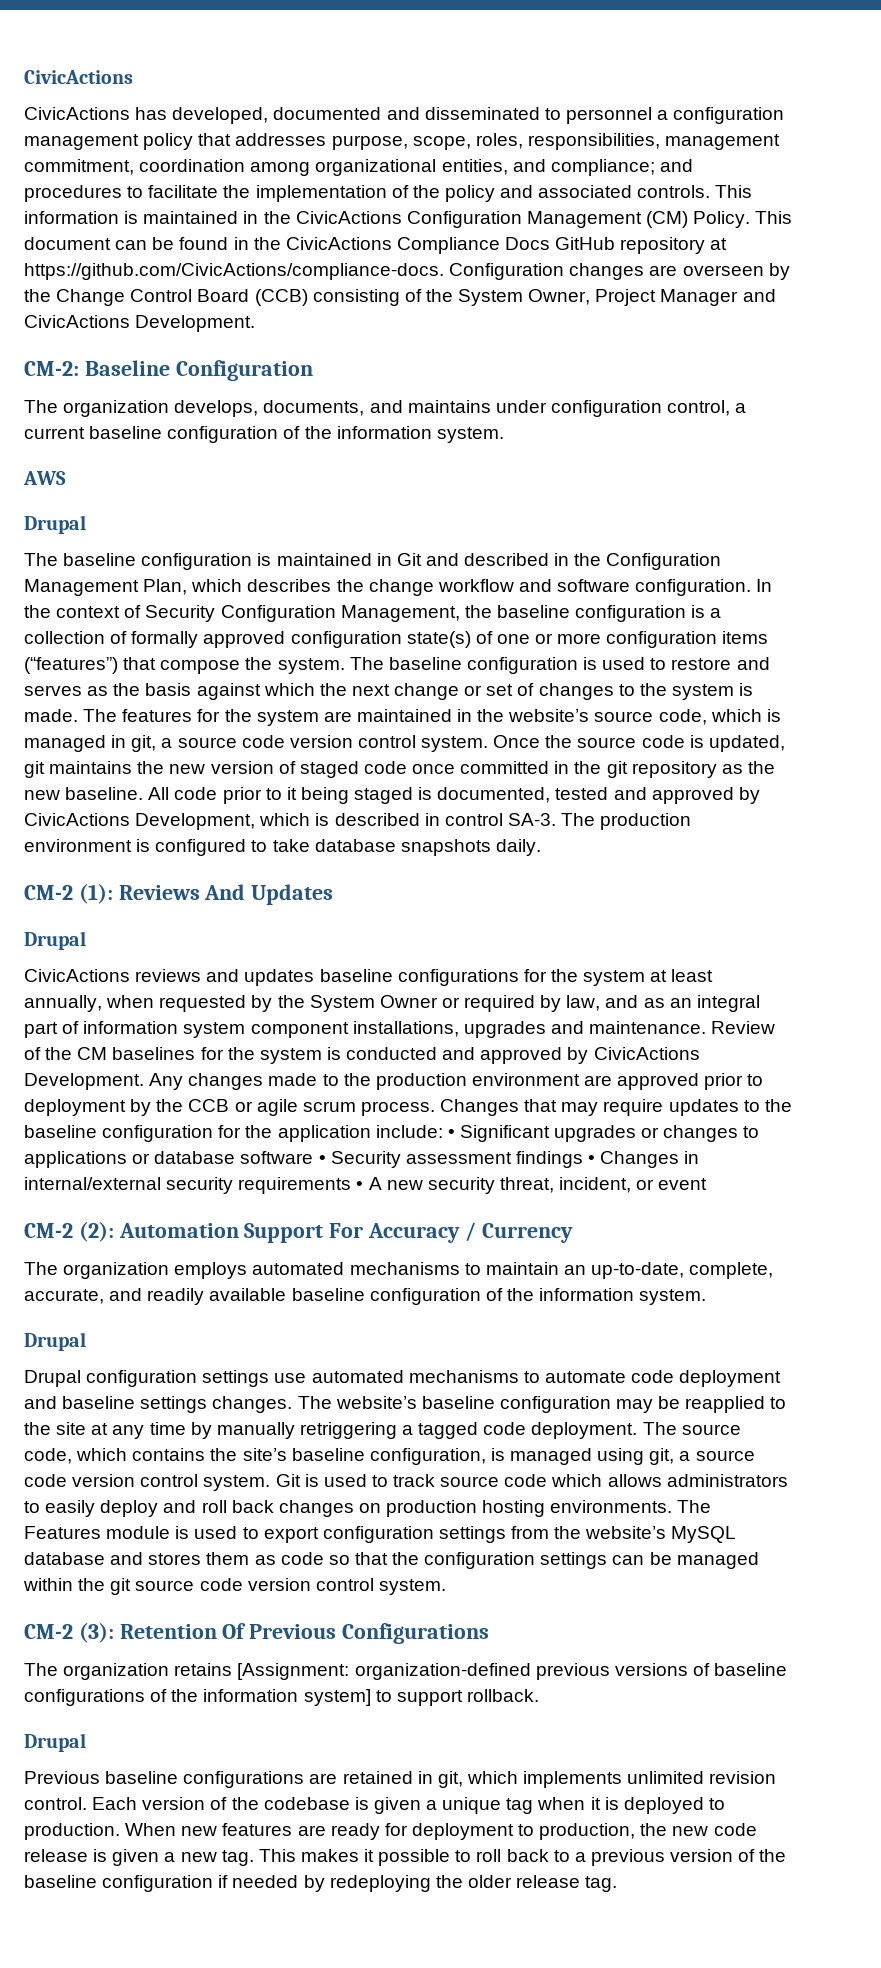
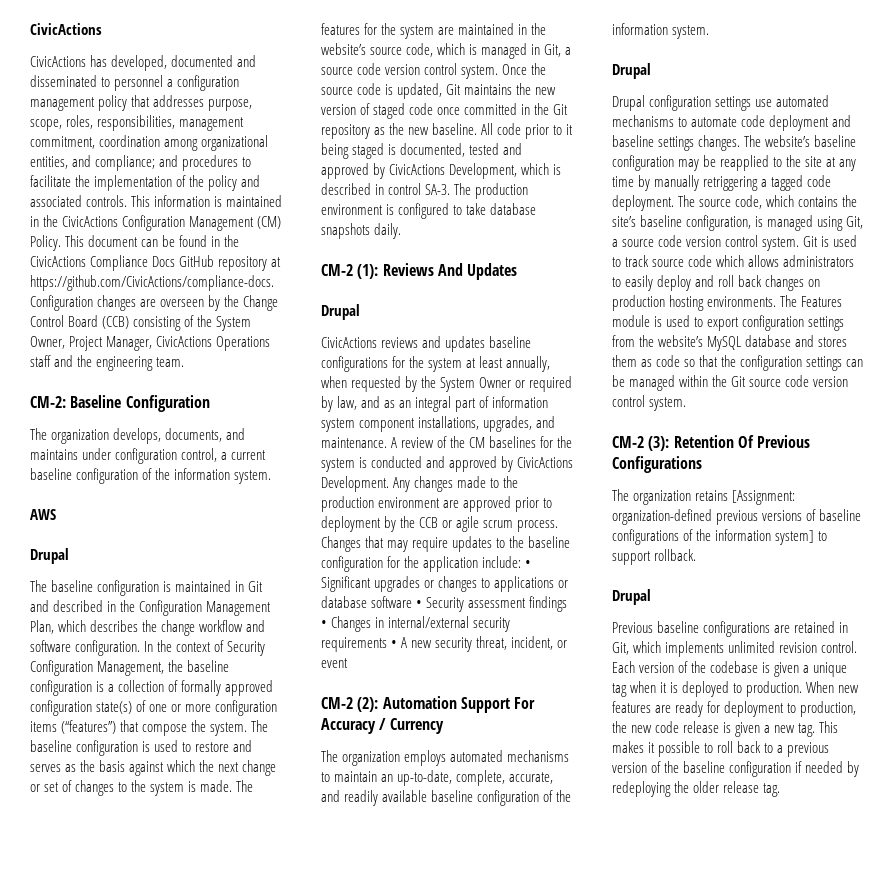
- This document can be found in the CivicActions Compliance Docs GitHub repository at https://github.com/CivicActions/compliance-docs. Configuration changes are overseen by the Change Control Board (CCB) consisting of the System Owner, Project Manager and CivicActions Development.
+ This document can be found in the CivicActions Compliance Docs GitHub repository at https://github.com/CivicActions/compliance-docs. Configuration changes are overseen by the Change Control Board (CCB) consisting of the System Owner, Project Manager, CivicActions Operations staff and the engineering team.
- The features for the system are maintained in the website’s source code, which is managed in git, a source code version control system.
+ The features for the system are maintained in the website’s source code, which is managed in Git, a source code version control system.
- Once the source code is updated, git maintains the new version of staged code once committed in the git repository as the new baseline.
+ Once the source code is updated, Git maintains the new version of staged code once committed in the Git repository as the new baseline.
- CivicActions reviews and updates baseline configurations for the system at least annually, when requested by the System Owner or required by law, and as an integral part of information system component installations, upgrades and maintenance.
+ CivicActions reviews and updates baseline configurations for the system at least annually, when requested by the System Owner or required by law, and as an integral part of information system component installations, upgrades, and maintenance.
- Review of the CM baselines for the system is conducted and approved by CivicActions Development.
+ A review of the CM baselines for the system is conducted and approved by CivicActions Development.
- The source code, which contains the site’s baseline configuration, is managed using git, a source code version control system.
+ The source code, which contains the site’s baseline configuration, is managed using Git, a source code version control system.
- The Features module is used to export configuration settings from the website’s MySQL database and stores them as code so that the configuration settings can be managed within the git source code version control system.
+ The Features module is used to export configuration settings from the website’s MySQL database and stores them as code so that the configuration settings can be managed within the Git source code version control system.
- Previous baseline configurations are retained in git, which implements unlimited revision control.
+ Previous baseline configurations are retained in Git, which implements unlimited revision control.

